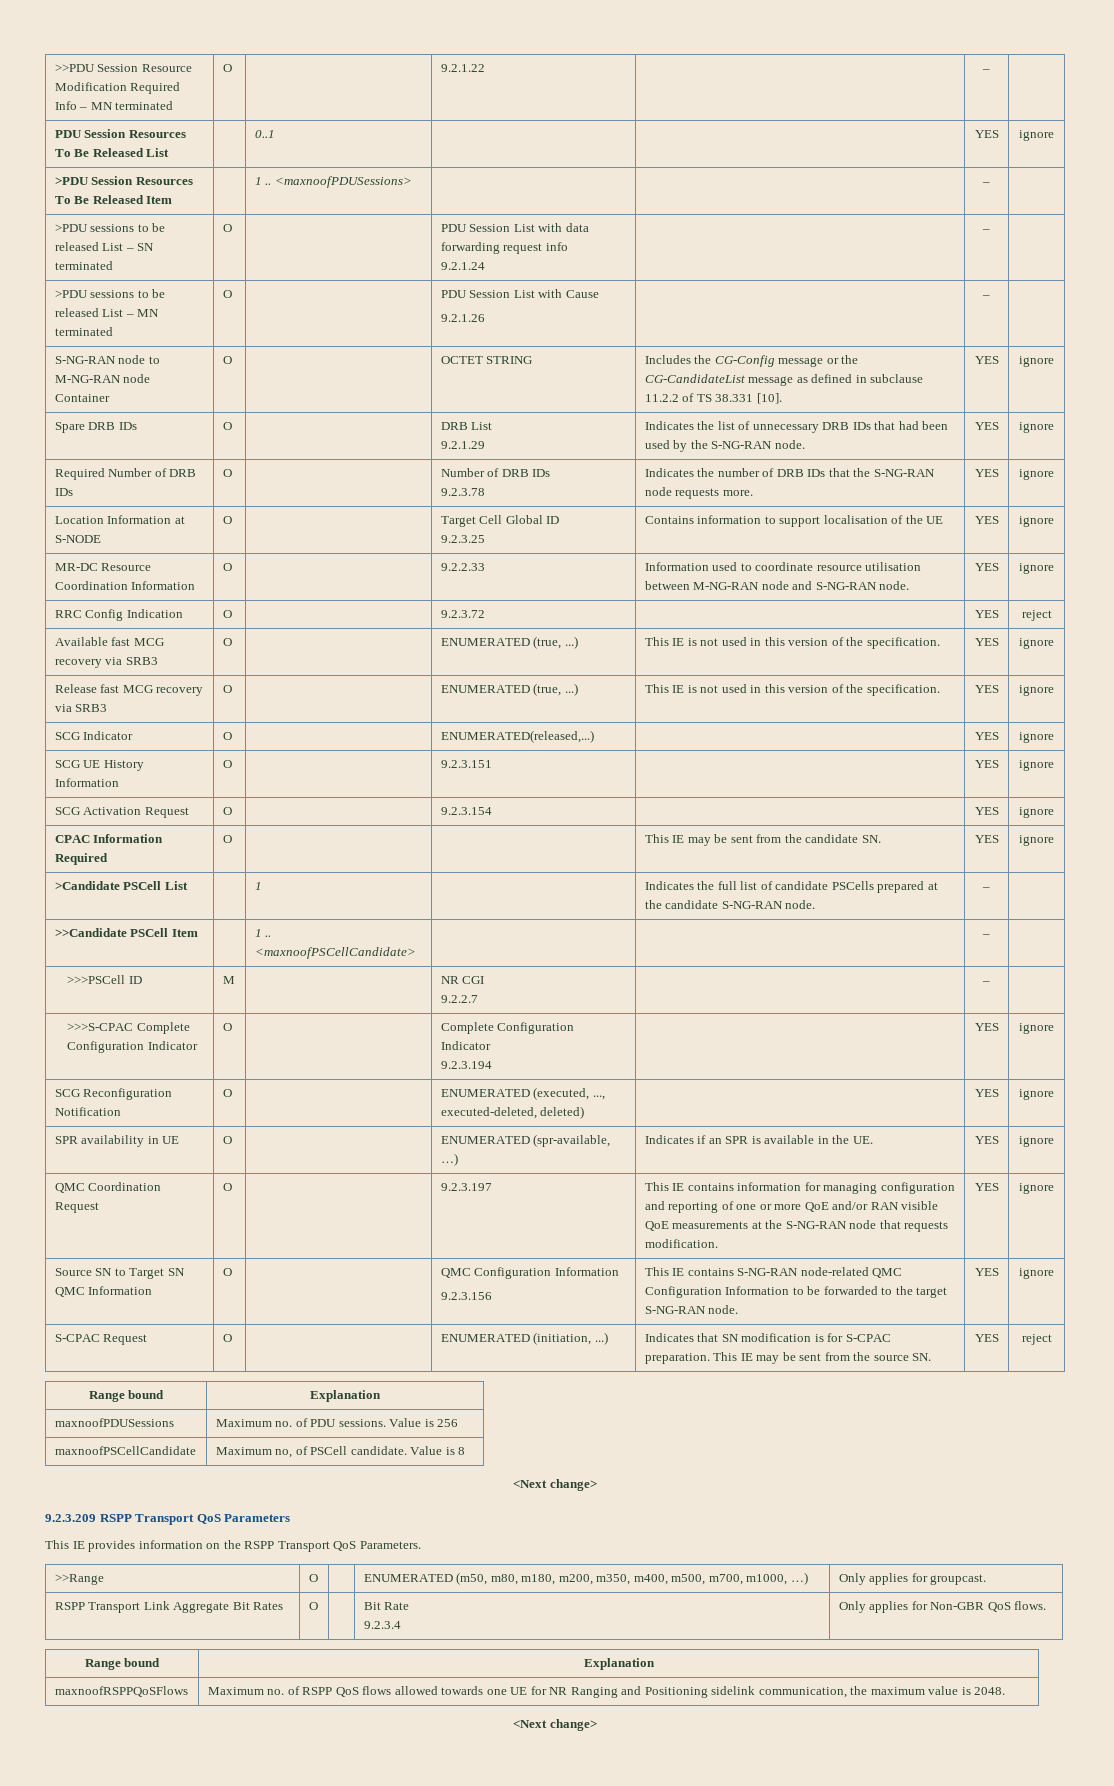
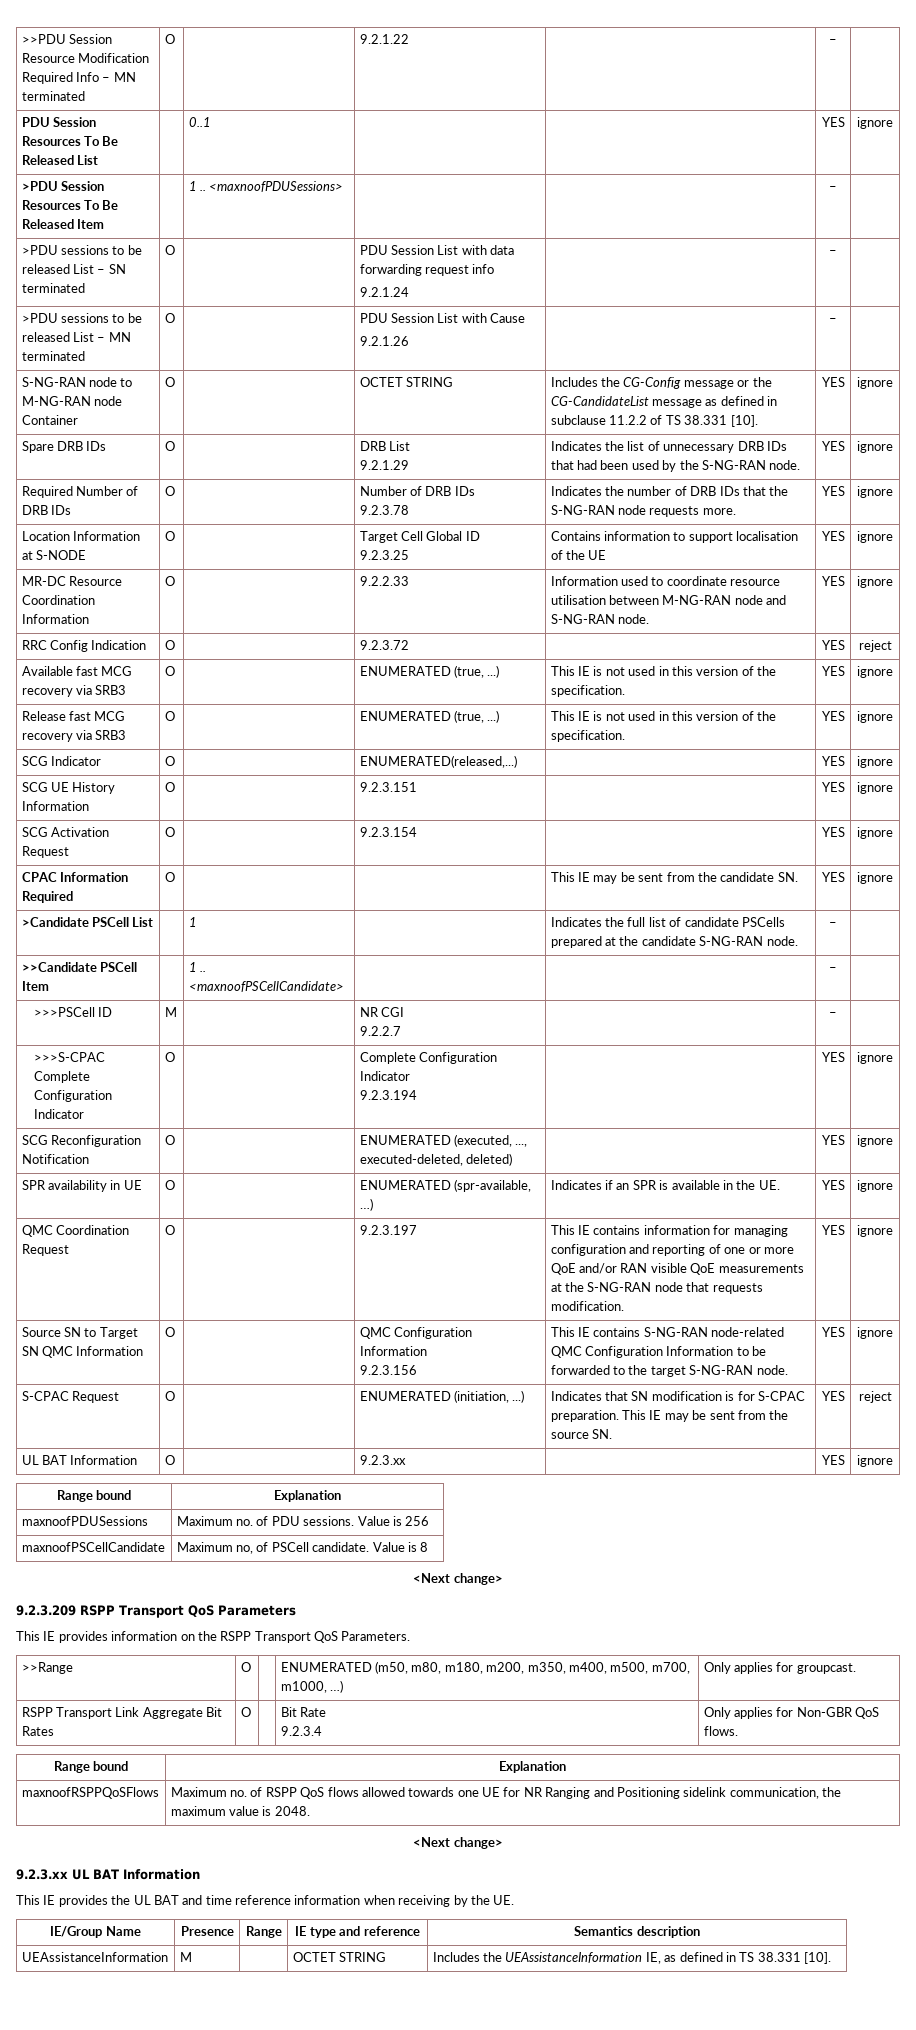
+ UL BAT Information | O | | 9.2.3.xx | | YES | ignore
+ 9.2.3.xx UL BAT Information
+ This IE provides the UL BAT and time reference information when receiving by the UE.
+ IE/Group Name | Presence | Range | IE type and reference | Semantics description
+ UEAssistanceInformation | M | | OCTET STRING | Includes the UEAssistanceInformation IE, as defined in TS 38.331 [10].

